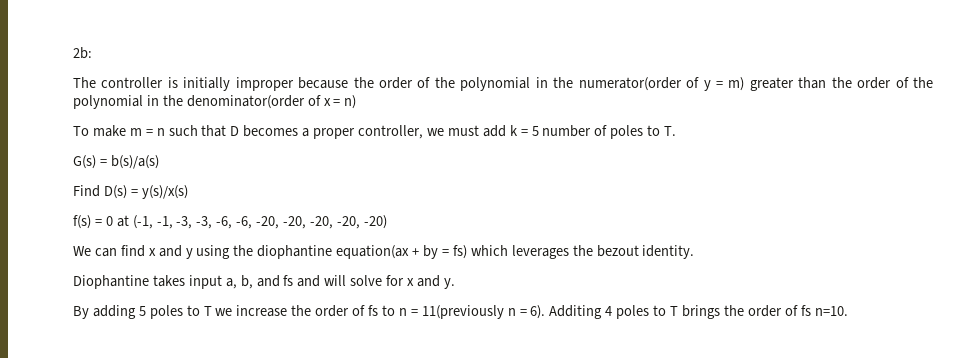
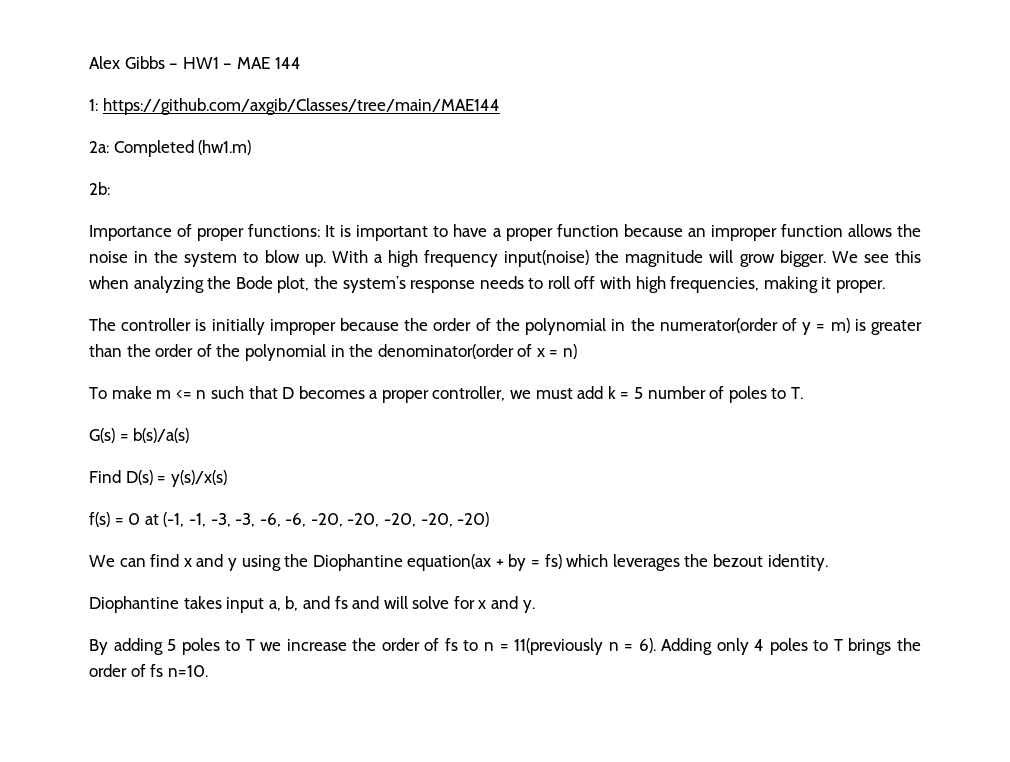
+ Alex Gibbs – HW1 – MAE 144
+ 1: https://github.com/axgib/Classes/tree/main/MAE144
+ 2a: Completed (hw1.m)
  2b:
+ Importance of proper functions: It is important to have a proper function because an improper function allows the noise in the system to blow up. With a high frequency input(noise) the magnitude will grow bigger. We see this when analyzing the Bode plot, the system’s response needs to roll off with high frequencies, making it proper.
- The controller is initially improper because the order of the polynomial in the numerator(order of y = m) greater than the order of the polynomial in the denominator(order of x = n)
+ The controller is initially improper because the order of the polynomial in the numerator(order of y = m) is greater than the order of the polynomial in the denominator(order of x = n)
- To make m = n such that D becomes a proper controller, we must add k = 5 number of poles to T.
+ To make m <= n such that D becomes a proper controller, we must add k = 5 number of poles to T.
- We can find x and y using the diophantine equation(ax + by = fs) which leverages the bezout identity.
+ We can find x and y using the Diophantine equation(ax + by = fs) which leverages the bezout identity.
- Additing 4 poles to T brings the order of fs n=10.
+ Adding only 4 poles to T brings the order of fs n=10.

